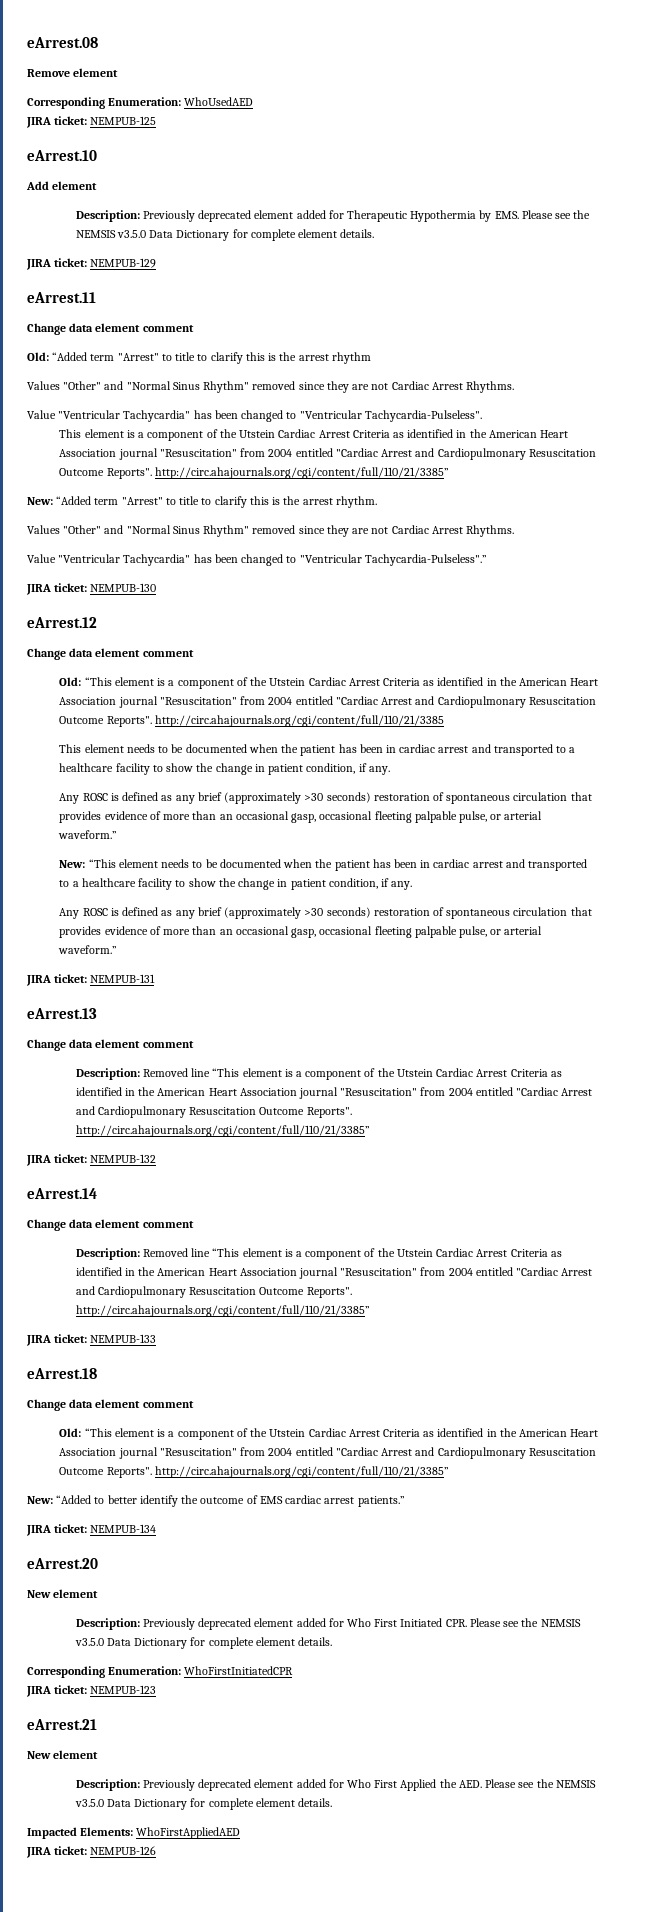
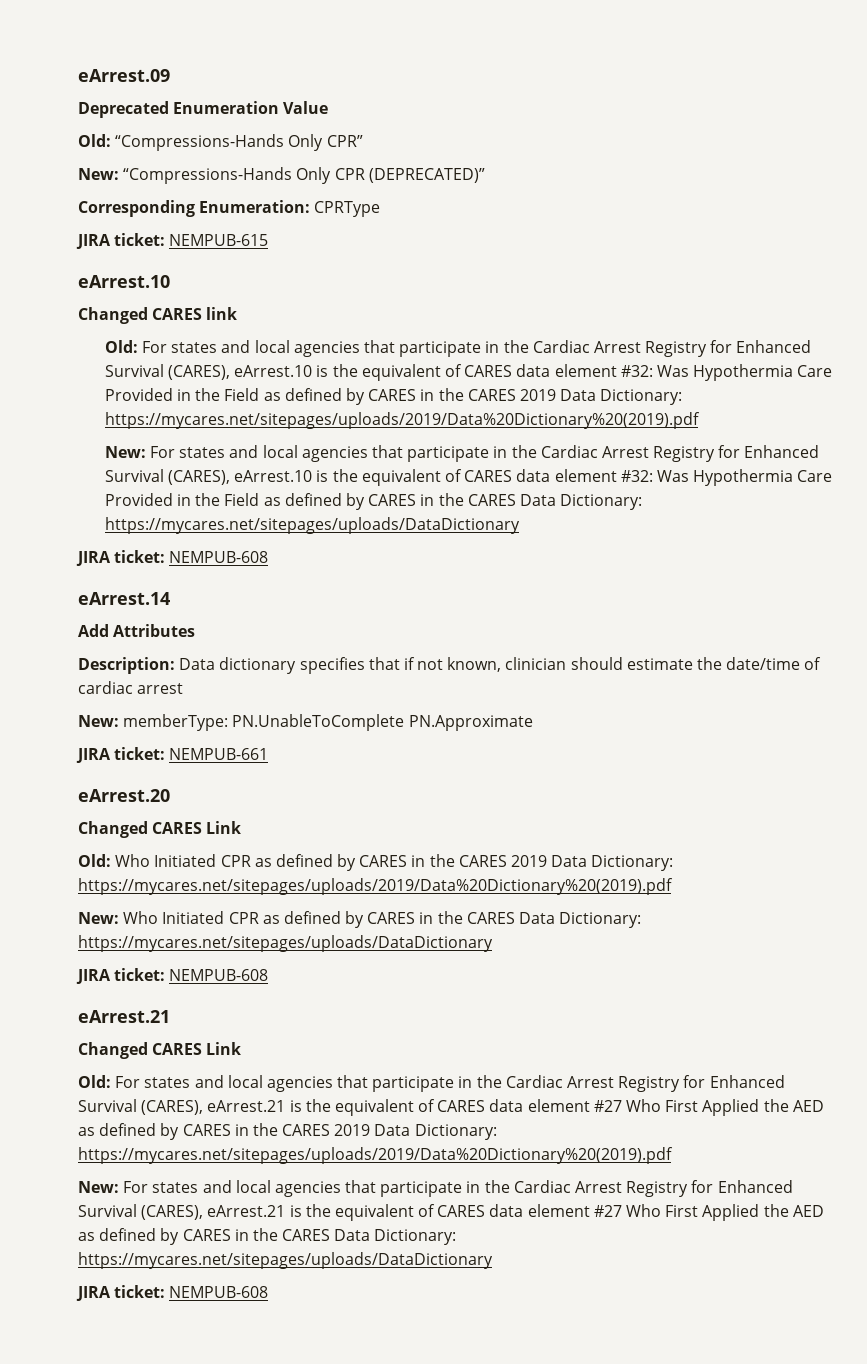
- eArrest.08
- Remove element
- Corresponding Enumeration: WhoUsedAED
- JIRA ticket: NEMPUB-125
+ eArrest.09
+ Deprecated Enumeration Value
+ Old: “Compressions-Hands Only CPR”
+ New: “Compressions-Hands Only CPR (DEPRECATED)”
+ Corresponding Enumeration: CPRType
+ JIRA ticket: NEMPUB-615
- Add element
- Description: Previously deprecated element added for Therapeutic Hypothermia by EMS. Please see the NEMSIS v3.5.0 Data Dictionary for complete element details.
- JIRA ticket: NEMPUB-129
- eArrest.11
- Change data element comment
- Old: “Added term "Arrest" to title to clarify this is the arrest rhythm
- Values "Other" and "Normal Sinus Rhythm" removed since they are not Cardiac Arrest Rhythms.
- Value "Ventricular Tachycardia" has been changed to "Ventricular Tachycardia-Pulseless".
- This element is a component of the Utstein Cardiac Arrest Criteria as identified in the American Heart Association journal "Resuscitation" from 2004 entitled "Cardiac Arrest and Cardiopulmonary Resuscitation Outcome Reports". http://circ.ahajournals.org/cgi/content/full/110/21/3385”
- New: “Added term "Arrest" to title to clarify this is the arrest rhythm.
- Values "Other" and "Normal Sinus Rhythm" removed since they are not Cardiac Arrest Rhythms.
- Value "Ventricular Tachycardia" has been changed to "Ventricular Tachycardia-Pulseless".”
- JIRA ticket: NEMPUB-130
- eArrest.12
- Change data element comment
- Old: “This element is a component of the Utstein Cardiac Arrest Criteria as identified in the American Heart Association journal "Resuscitation" from 2004 entitled "Cardiac Arrest and Cardiopulmonary Resuscitation Outcome Reports". http://circ.ahajournals.org/cgi/content/full/110/21/3385
- This element needs to be documented when the patient has been in cardiac arrest and transported to a healthcare facility to show the change in patient condition, if any.
- Any ROSC is defined as any brief (approximately >30 seconds) restoration of spontaneous circulation that provides evidence of more than an occasional gasp, occasional fleeting palpable pulse, or arterial waveform.”
- New: “This element needs to be documented when the patient has been in cardiac arrest and transported to a healthcare facility to show the change in patient condition, if any.
- Any ROSC is defined as any brief (approximately >30 seconds) restoration of spontaneous circulation that provides evidence of more than an occasional gasp, occasional fleeting palpable pulse, or arterial waveform.”
- JIRA ticket: NEMPUB-131
- eArrest.13
- Change data element comment
- Description: Removed line “This element is a component of the Utstein Cardiac Arrest Criteria as identified in the American Heart Association journal "Resuscitation" from 2004 entitled "Cardiac Arrest and Cardiopulmonary Resuscitation Outcome Reports". http://circ.ahajournals.org/cgi/content/full/110/21/3385”
- JIRA ticket: NEMPUB-132
+ Changed CARES link
+ Old: For states and local agencies that participate in the Cardiac Arrest Registry for Enhanced Survival (CARES), eArrest.10 is the equivalent of CARES data element #32: Was Hypothermia Care Provided in the Field as defined by CARES in the CARES 2019 Data Dictionary: https://mycares.net/sitepages/uploads/2019/Data%20Dictionary%20(2019).pdf
+ New: For states and local agencies that participate in the Cardiac Arrest Registry for Enhanced Survival (CARES), eArrest.10 is the equivalent of CARES data element #32: Was Hypothermia Care Provided in the Field as defined by CARES in the CARES Data Dictionary: https://mycares.net/sitepages/uploads/DataDictionary
+ JIRA ticket: NEMPUB-608
  eArrest.14
- Change data element comment
- Description: Removed line “This element is a component of the Utstein Cardiac Arrest Criteria as identified in the American Heart Association journal "Resuscitation" from 2004 entitled "Cardiac Arrest and Cardiopulmonary Resuscitation Outcome Reports". http://circ.ahajournals.org/cgi/content/full/110/21/3385”
- JIRA ticket: NEMPUB-133
- eArrest.18
- Change data element comment
- Old: “This element is a component of the Utstein Cardiac Arrest Criteria as identified in the American Heart Association journal "Resuscitation" from 2004 entitled "Cardiac Arrest and Cardiopulmonary Resuscitation Outcome Reports". http://circ.ahajournals.org/cgi/content/full/110/21/3385”
- New: “Added to better identify the outcome of EMS cardiac arrest patients.”
- JIRA ticket: NEMPUB-134
+ Add Attributes
+ Description: Data dictionary specifies that if not known, clinician should estimate the date/time of cardiac arrest
+ New: memberType: PN.UnableToComplete PN.Approximate
+ JIRA ticket: NEMPUB-661
  eArrest.20
- New element
- Description: Previously deprecated element added for Who First Initiated CPR. Please see the NEMSIS v3.5.0 Data Dictionary for complete element details.
- Corresponding Enumeration: WhoFirstInitiatedCPR
- JIRA ticket: NEMPUB-123
+ Changed CARES Link
+ Old: Who Initiated CPR as defined by CARES in the CARES 2019 Data Dictionary: https://mycares.net/sitepages/uploads/2019/Data%20Dictionary%20(2019).pdf
+ New: Who Initiated CPR as defined by CARES in the CARES Data Dictionary: https://mycares.net/sitepages/uploads/DataDictionary
+ JIRA ticket: NEMPUB-608
  eArrest.21
- New element
- Description: Previously deprecated element added for Who First Applied the AED. Please see the NEMSIS v3.5.0 Data Dictionary for complete element details.
- Impacted Elements: WhoFirstAppliedAED
- JIRA ticket: NEMPUB-126
+ Changed CARES Link
+ Old: For states and local agencies that participate in the Cardiac Arrest Registry for Enhanced Survival (CARES), eArrest.21 is the equivalent of CARES data element #27 Who First Applied the AED as defined by CARES in the CARES 2019 Data Dictionary: https://mycares.net/sitepages/uploads/2019/Data%20Dictionary%20(2019).pdf
+ New: For states and local agencies that participate in the Cardiac Arrest Registry for Enhanced Survival (CARES), eArrest.21 is the equivalent of CARES data element #27 Who First Applied the AED as defined by CARES in the CARES Data Dictionary: https://mycares.net/sitepages/uploads/DataDictionary
+ JIRA ticket: NEMPUB-608

